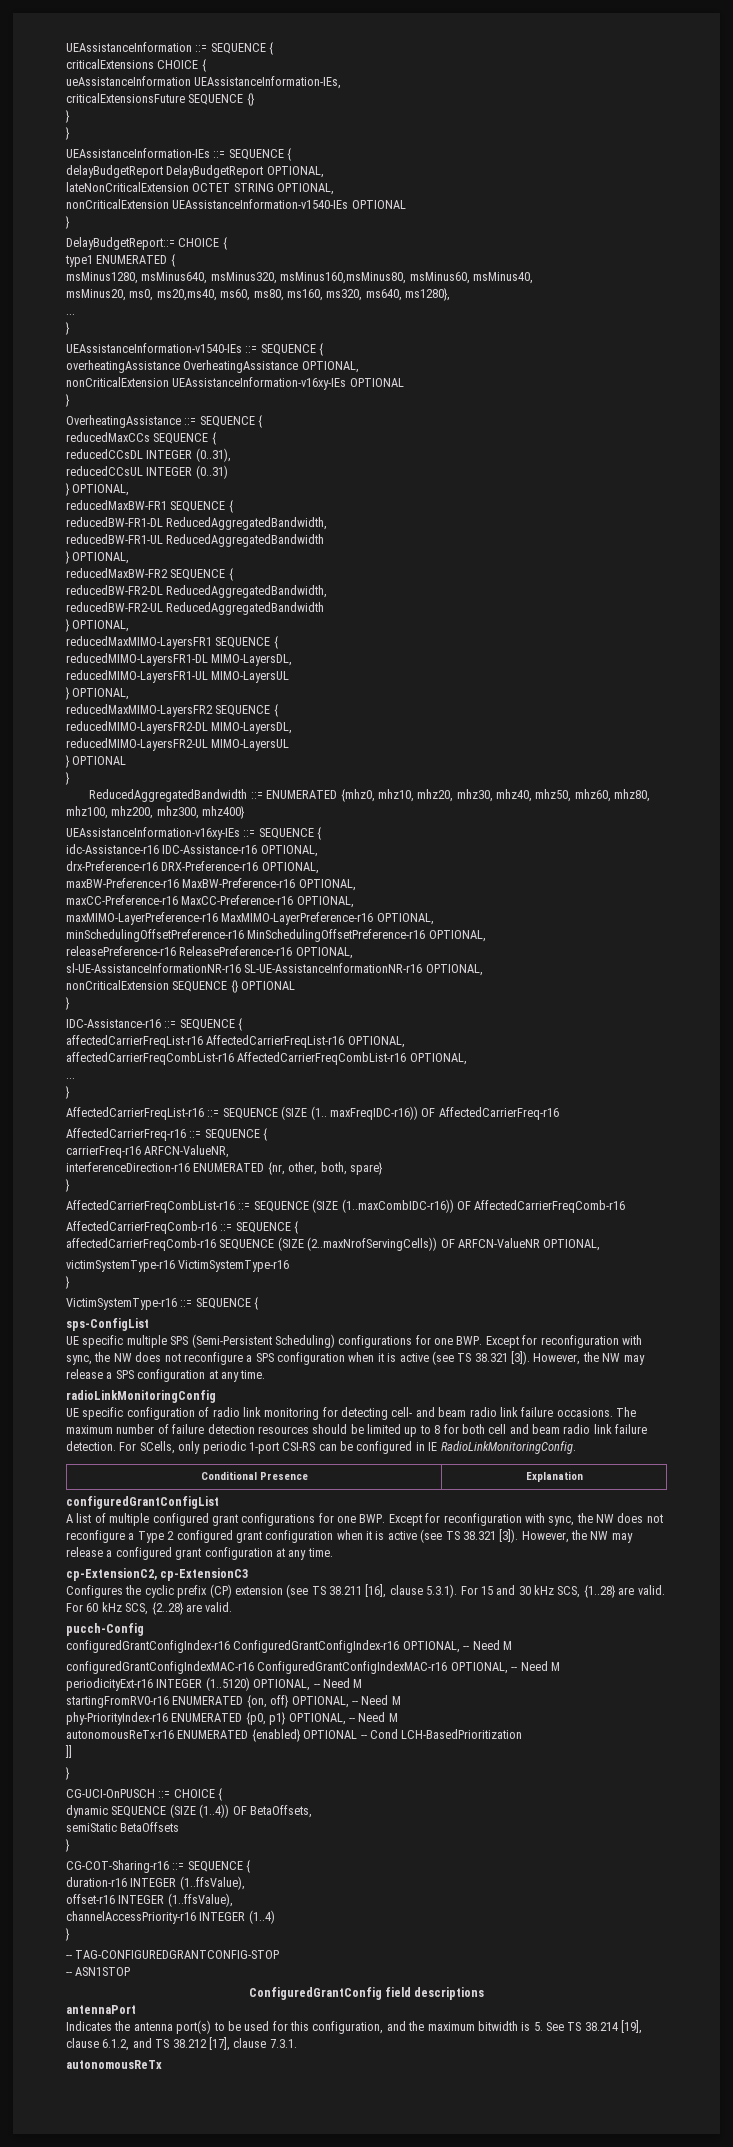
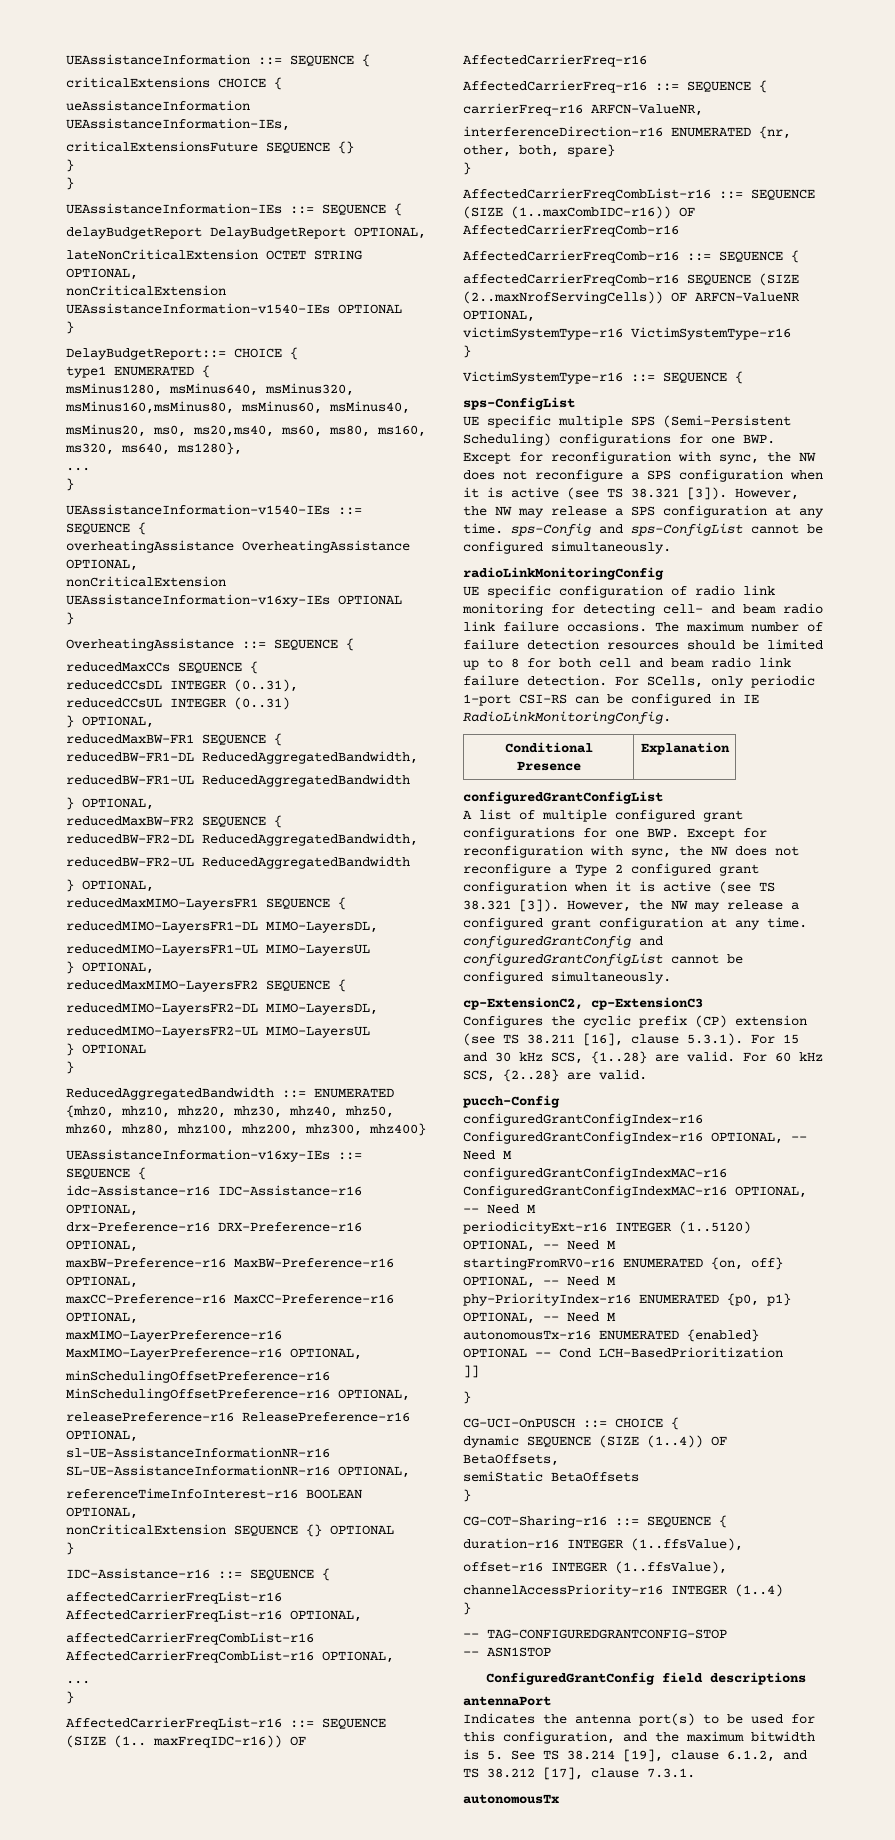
+ referenceTimeInfoInterest-r16 BOOLEAN OPTIONAL,
- However, the NW may release a SPS configuration at any time.
+ However, the NW may release a SPS configuration at any time. sps-Config and sps-ConfigList cannot be configured simultaneously.
- However, the NW may release a configured grant configuration at any time.
+ However, the NW may release a configured grant configuration at any time. configuredGrantConfig and configuredGrantConfigList cannot be configured simultaneously.
- autonomousReTx-r16 ENUMERATED {enabled} OPTIONAL -- Cond LCH-BasedPrioritization
+ autonomousTx-r16 ENUMERATED {enabled} OPTIONAL -- Cond LCH-BasedPrioritization
- autonomousReTx
+ autonomousTx

